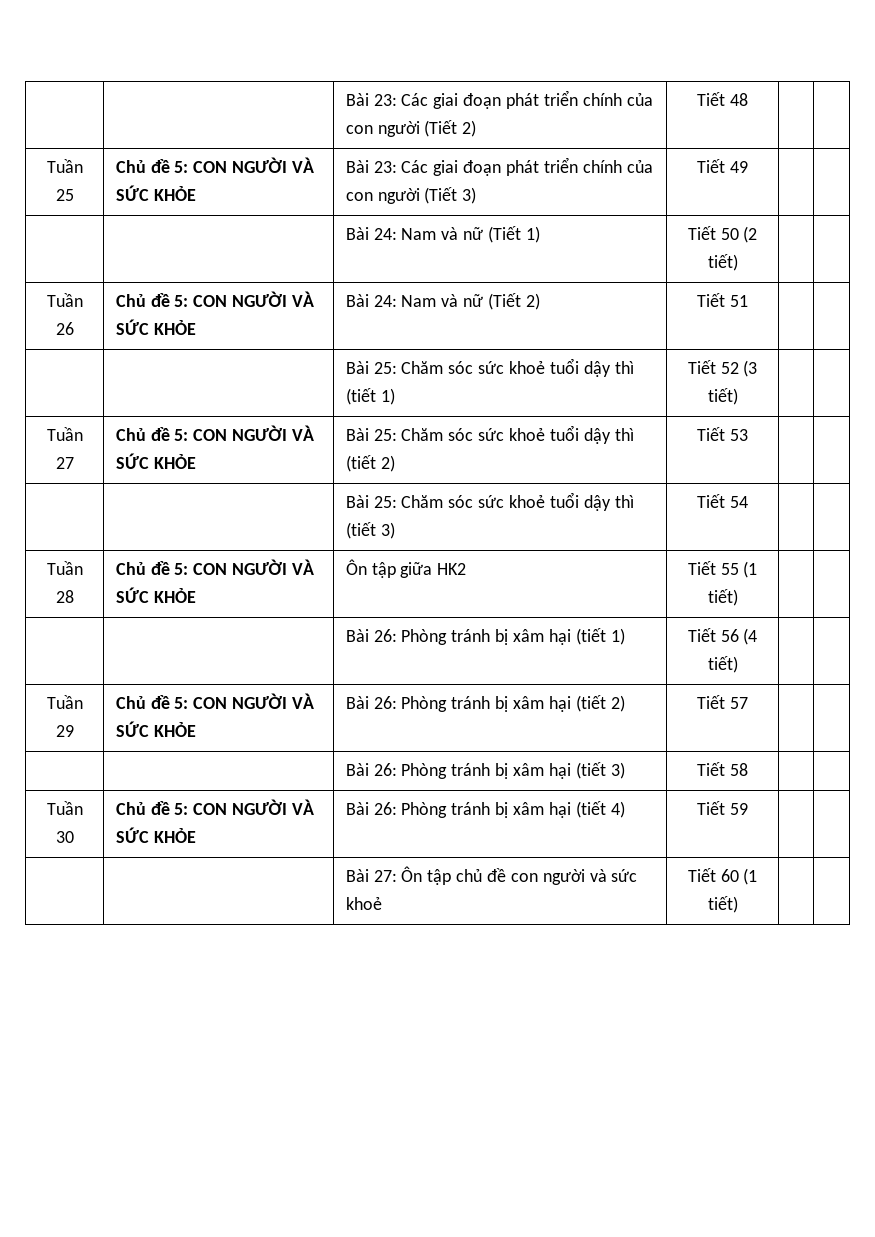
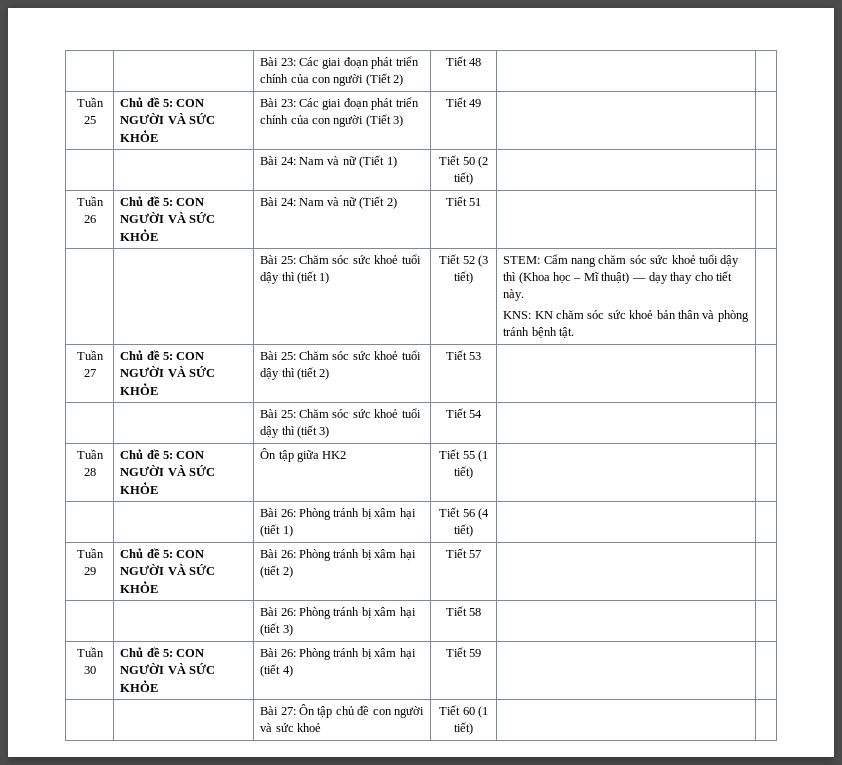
+ STEM: Cẩm nang chăm sóc sức khoẻ tuổi dậy thì (Khoa học – Mĩ thuật) — dạy thay cho tiết này.
+ KNS: KN chăm sóc sức khoẻ bản thân và phòng tránh bệnh tật.

